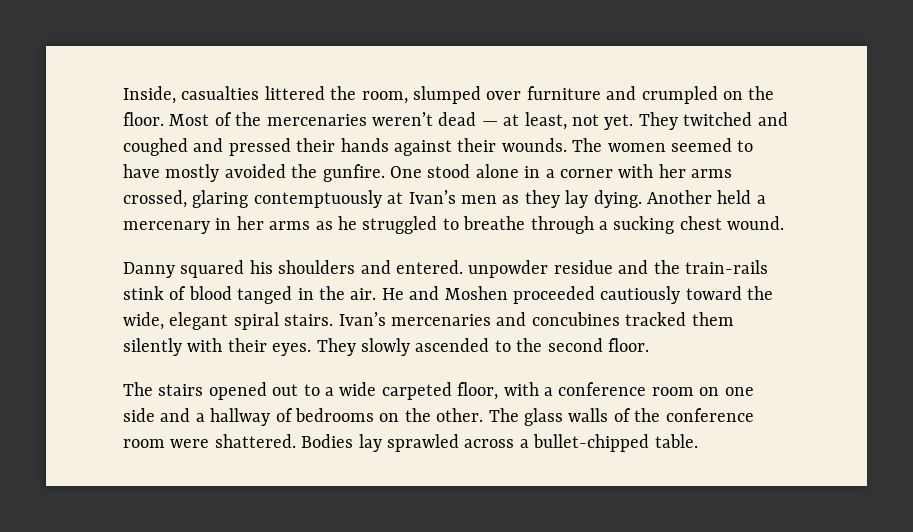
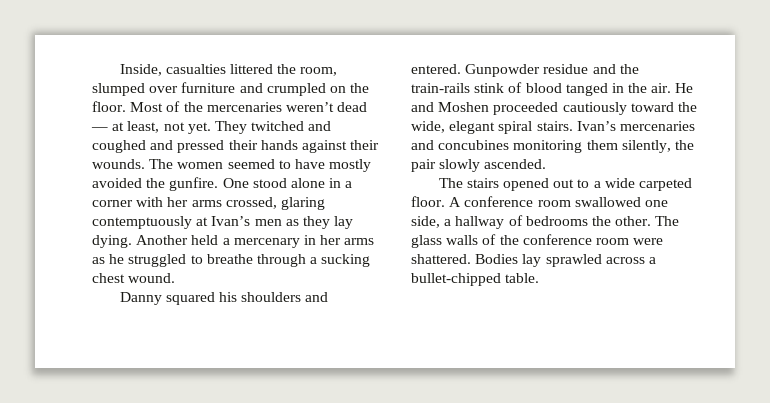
- Danny squared his shoulders and entered. unpowder residue and the train-rails stink of blood tanged in the air.
+ Danny squared his shoulders and entered. Gunpowder residue and the train-rails stink of blood tanged in the air.
- Ivan’s mercenaries and concubines tracked them silently with their eyes. They slowly ascended to the second floor.
+ Ivan’s mercenaries and concubines monitoring them silently, the pair slowly ascended.
- The stairs opened out to a wide carpeted floor, with a conference room on one side and a hallway of bedrooms on the other.
+ The stairs opened out to a wide carpeted floor. A conference room swallowed one side, a hallway of bedrooms the other.

